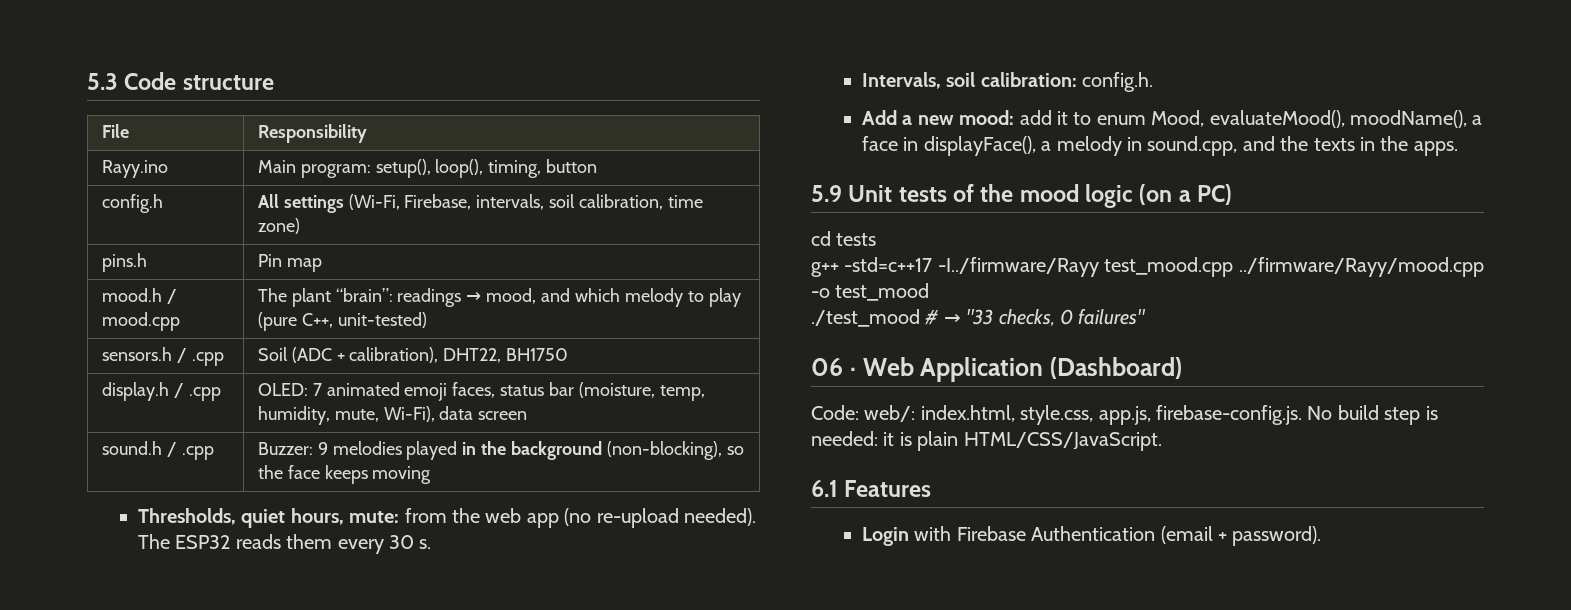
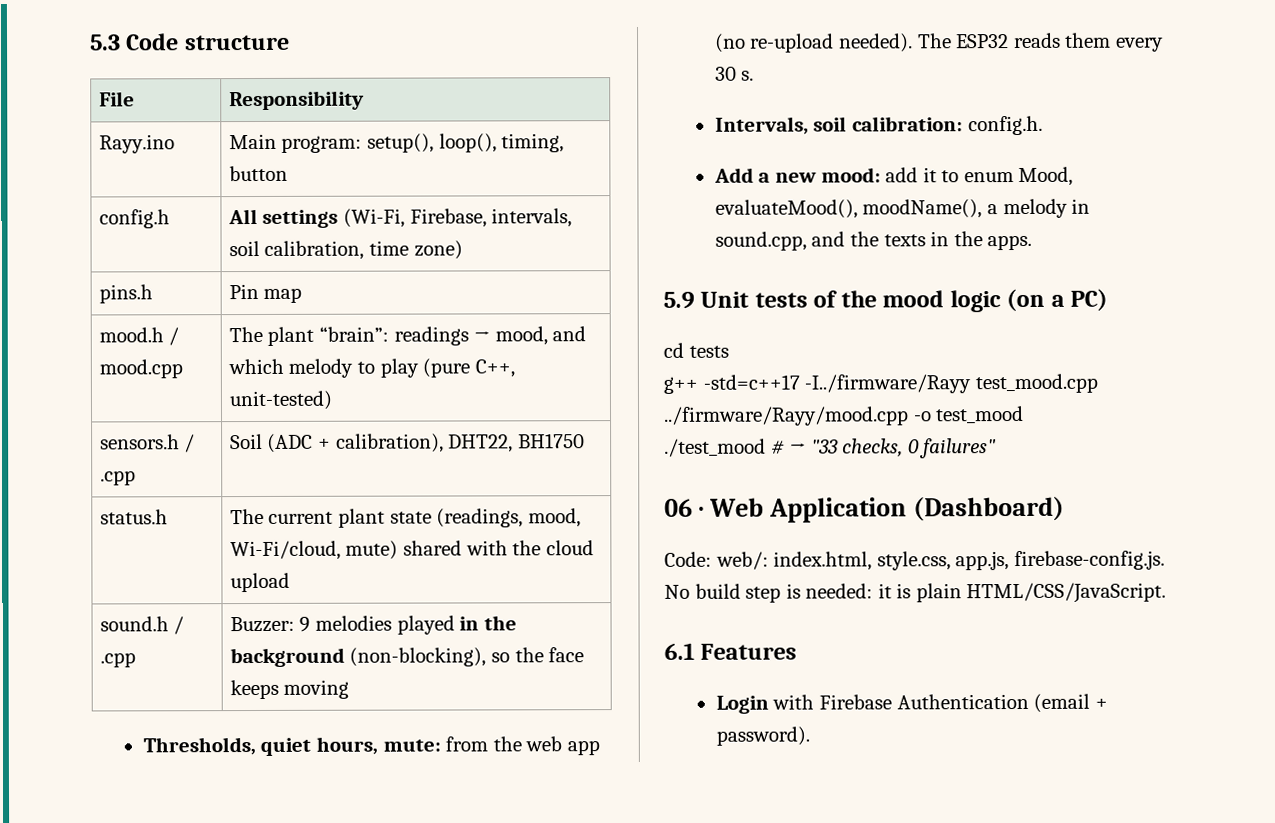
- display.h / .cpp | OLED: 7 animated emoji faces, status bar (moisture, temp, humidity, mute, Wi-Fi), data screen
+ status.h | The current plant state (readings, mood, Wi-Fi/cloud, mute) shared with the cloud upload
- Add a new mood: add it to enum Mood, evaluateMood(), moodName(), a face in displayFace(), a melody in sound.cpp, and the texts in the apps.
+ Add a new mood: add it to enum Mood, evaluateMood(), moodName(), a melody in sound.cpp, and the texts in the apps.

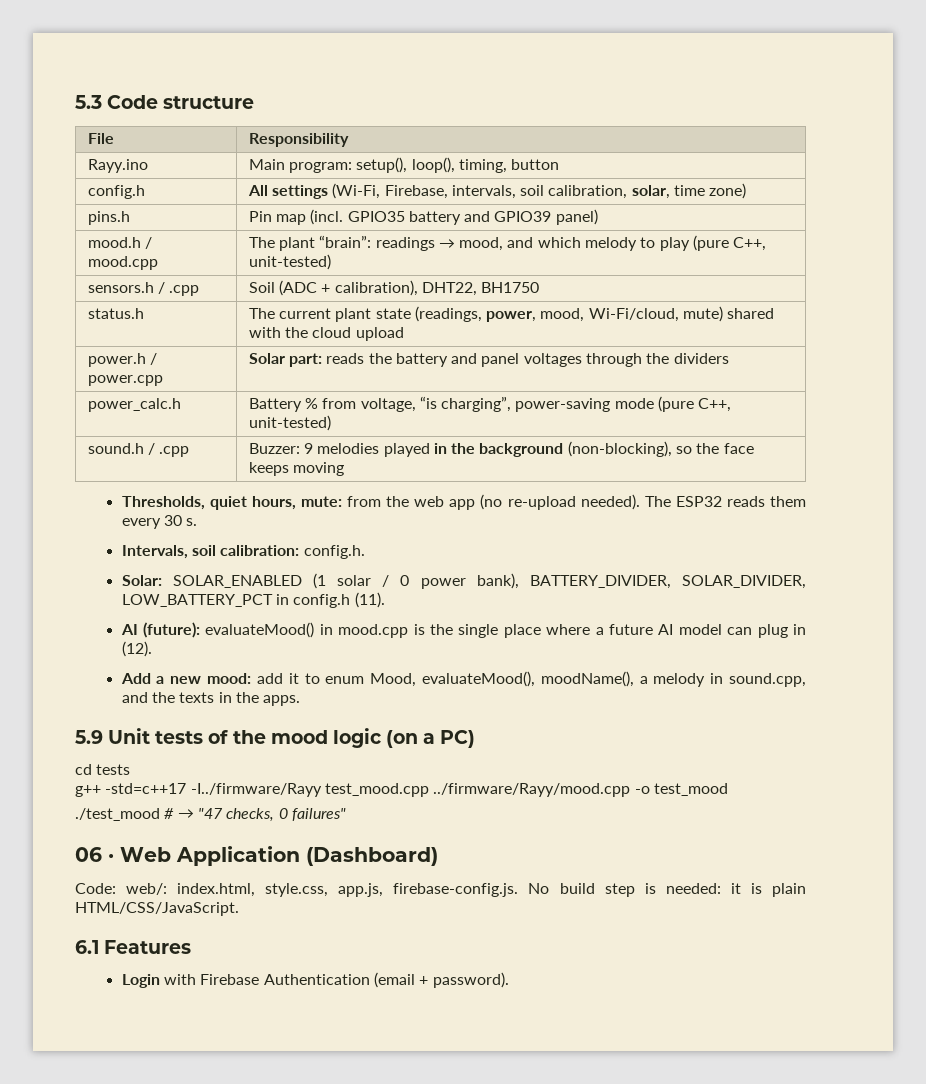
- config.h | All settings (Wi-Fi, Firebase, intervals, soil calibration, time zone)
+ config.h | All settings (Wi-Fi, Firebase, intervals, soil calibration, solar, time zone)
- pins.h | Pin map
+ pins.h | Pin map (incl. GPIO35 battery and GPIO39 panel)
- status.h | The current plant state (readings, mood, Wi-Fi/cloud, mute) shared with the cloud upload
+ status.h | The current plant state (readings, power, mood, Wi-Fi/cloud, mute) shared with the cloud upload
+ power.h / power.cpp | Solar part: reads the battery and panel voltages through the dividers
+ power_calc.h | Battery % from voltage, “is charging”, power-saving mode (pure C++, unit-tested)
+ Solar: SOLAR_ENABLED (1 solar / 0 power bank), BATTERY_DIVIDER, SOLAR_DIVIDER, LOW_BATTERY_PCT in config.h (11).
+ AI (future): evaluateMood() in mood.cpp is the single place where a future AI model can plug in (12).
- ./test_mood # → "33 checks, 0 failures"
+ ./test_mood # → "47 checks, 0 failures"

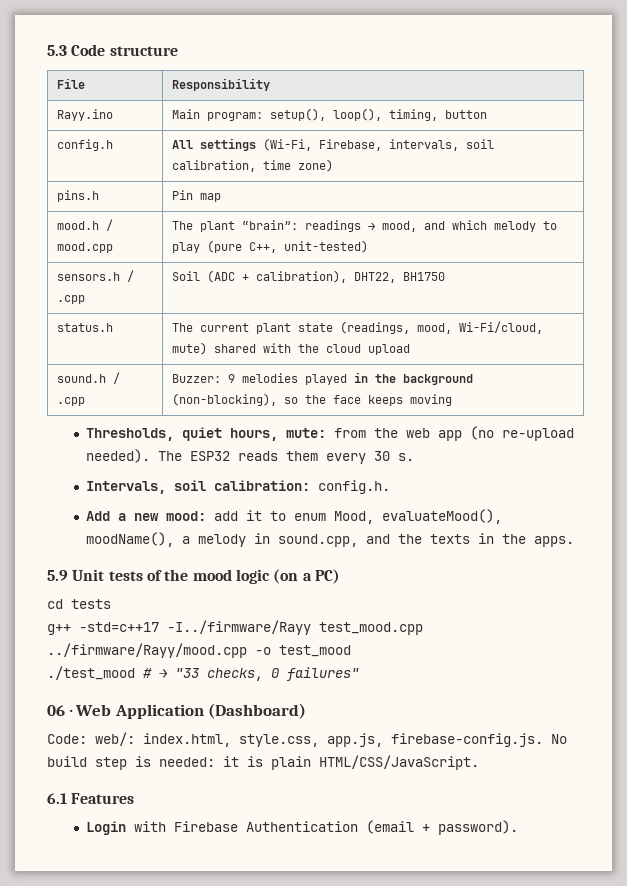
- config.h | All settings (Wi-Fi, Firebase, intervals, soil calibration, solar, time zone)
+ config.h | All settings (Wi-Fi, Firebase, intervals, soil calibration, time zone)
- pins.h | Pin map (incl. GPIO35 battery and GPIO39 panel)
+ pins.h | Pin map
- status.h | The current plant state (readings, power, mood, Wi-Fi/cloud, mute) shared with the cloud upload
+ status.h | The current plant state (readings, mood, Wi-Fi/cloud, mute) shared with the cloud upload
- power.h / power.cpp | Solar part: reads the battery and panel voltages through the dividers
- power_calc.h | Battery % from voltage, “is charging”, power-saving mode (pure C++, unit-tested)
- Solar: SOLAR_ENABLED (1 solar / 0 power bank), BATTERY_DIVIDER, SOLAR_DIVIDER, LOW_BATTERY_PCT in config.h (11).
- AI (future): evaluateMood() in mood.cpp is the single place where a future AI model can plug in (12).
- ./test_mood # → "47 checks, 0 failures"
+ ./test_mood # → "33 checks, 0 failures"

